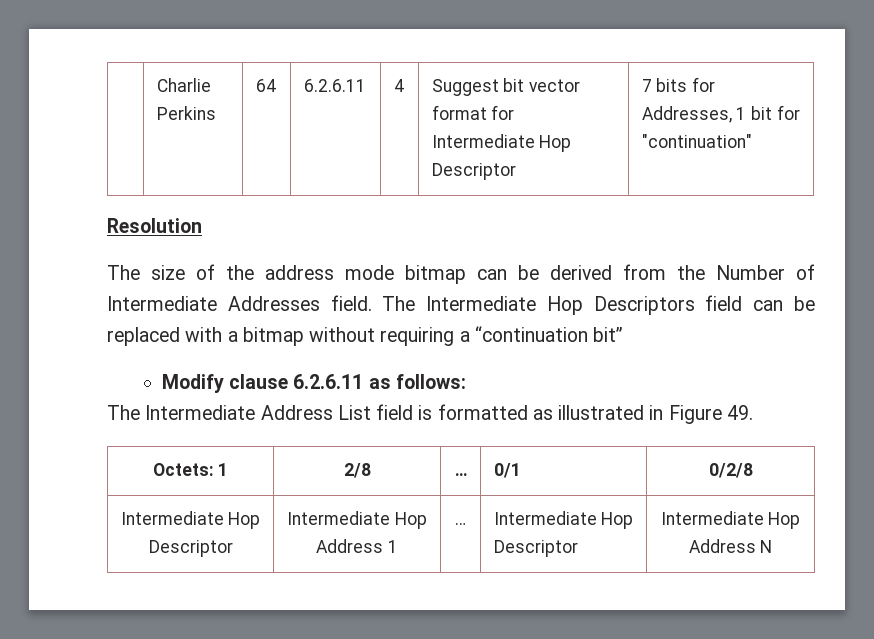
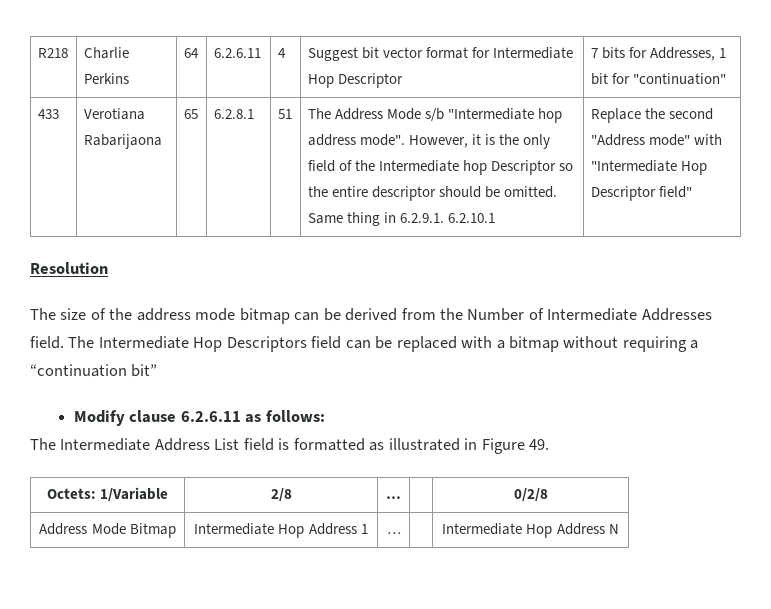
- | Charlie Perkins | 64 | 6.2.6.11 | 4 | Suggest bit vector format for Intermediate Hop Descriptor | 7 bits for Addresses, 1 bit for "continuation"
+ R218 | Charlie Perkins | 64 | 6.2.6.11 | 4 | Suggest bit vector format for Intermediate Hop Descriptor | 7 bits for Addresses, 1 bit for "continuation"
+ 433 | Verotiana Rabarijaona | 65 | 6.2.8.1 | 51 | The Address Mode s/b "Intermediate hop address mode". However, it is the only field of the Intermediate hop Descriptor so the entire descriptor should be omitted. Same thing in 6.2.9.1. 6.2.10.1 | Replace the second "Address mode" with "Intermediate Hop Descriptor field"
- Octets: 1 | 2/8 | … | 0/1 | 0/2/8
+ Octets: 1/Variable | 2/8 | … | | 0/2/8
- Intermediate Hop Descriptor | Intermediate Hop Address 1 | … | Intermediate Hop Descriptor | Intermediate Hop Address N
+ Address Mode Bitmap | Intermediate Hop Address 1 | … | | Intermediate Hop Address N

